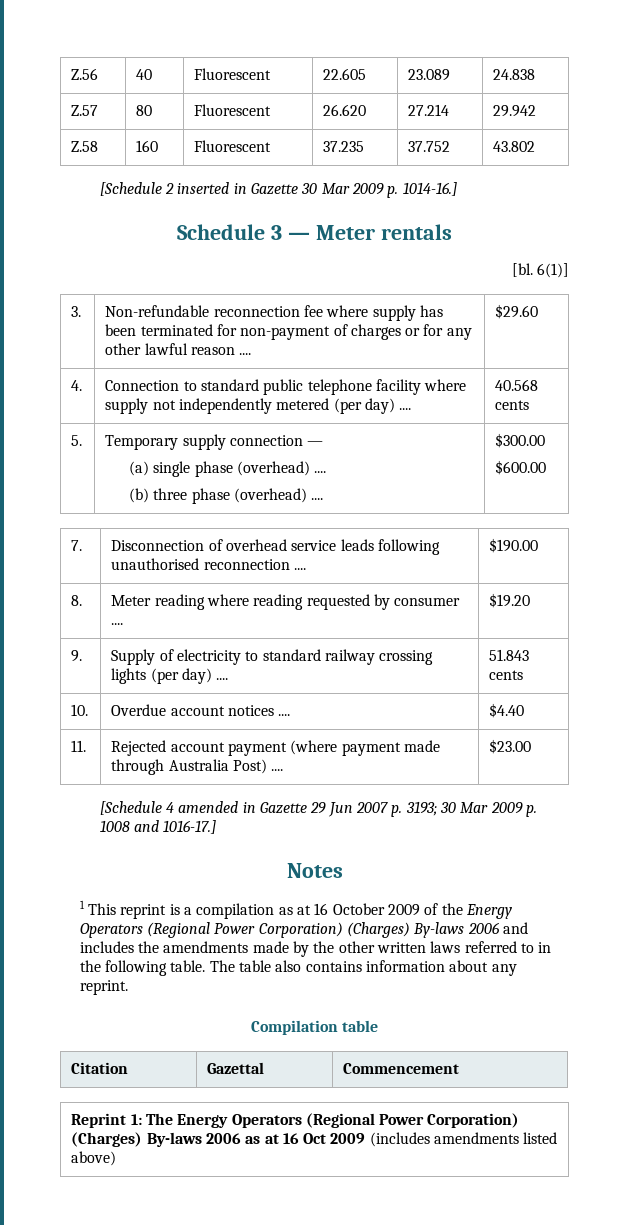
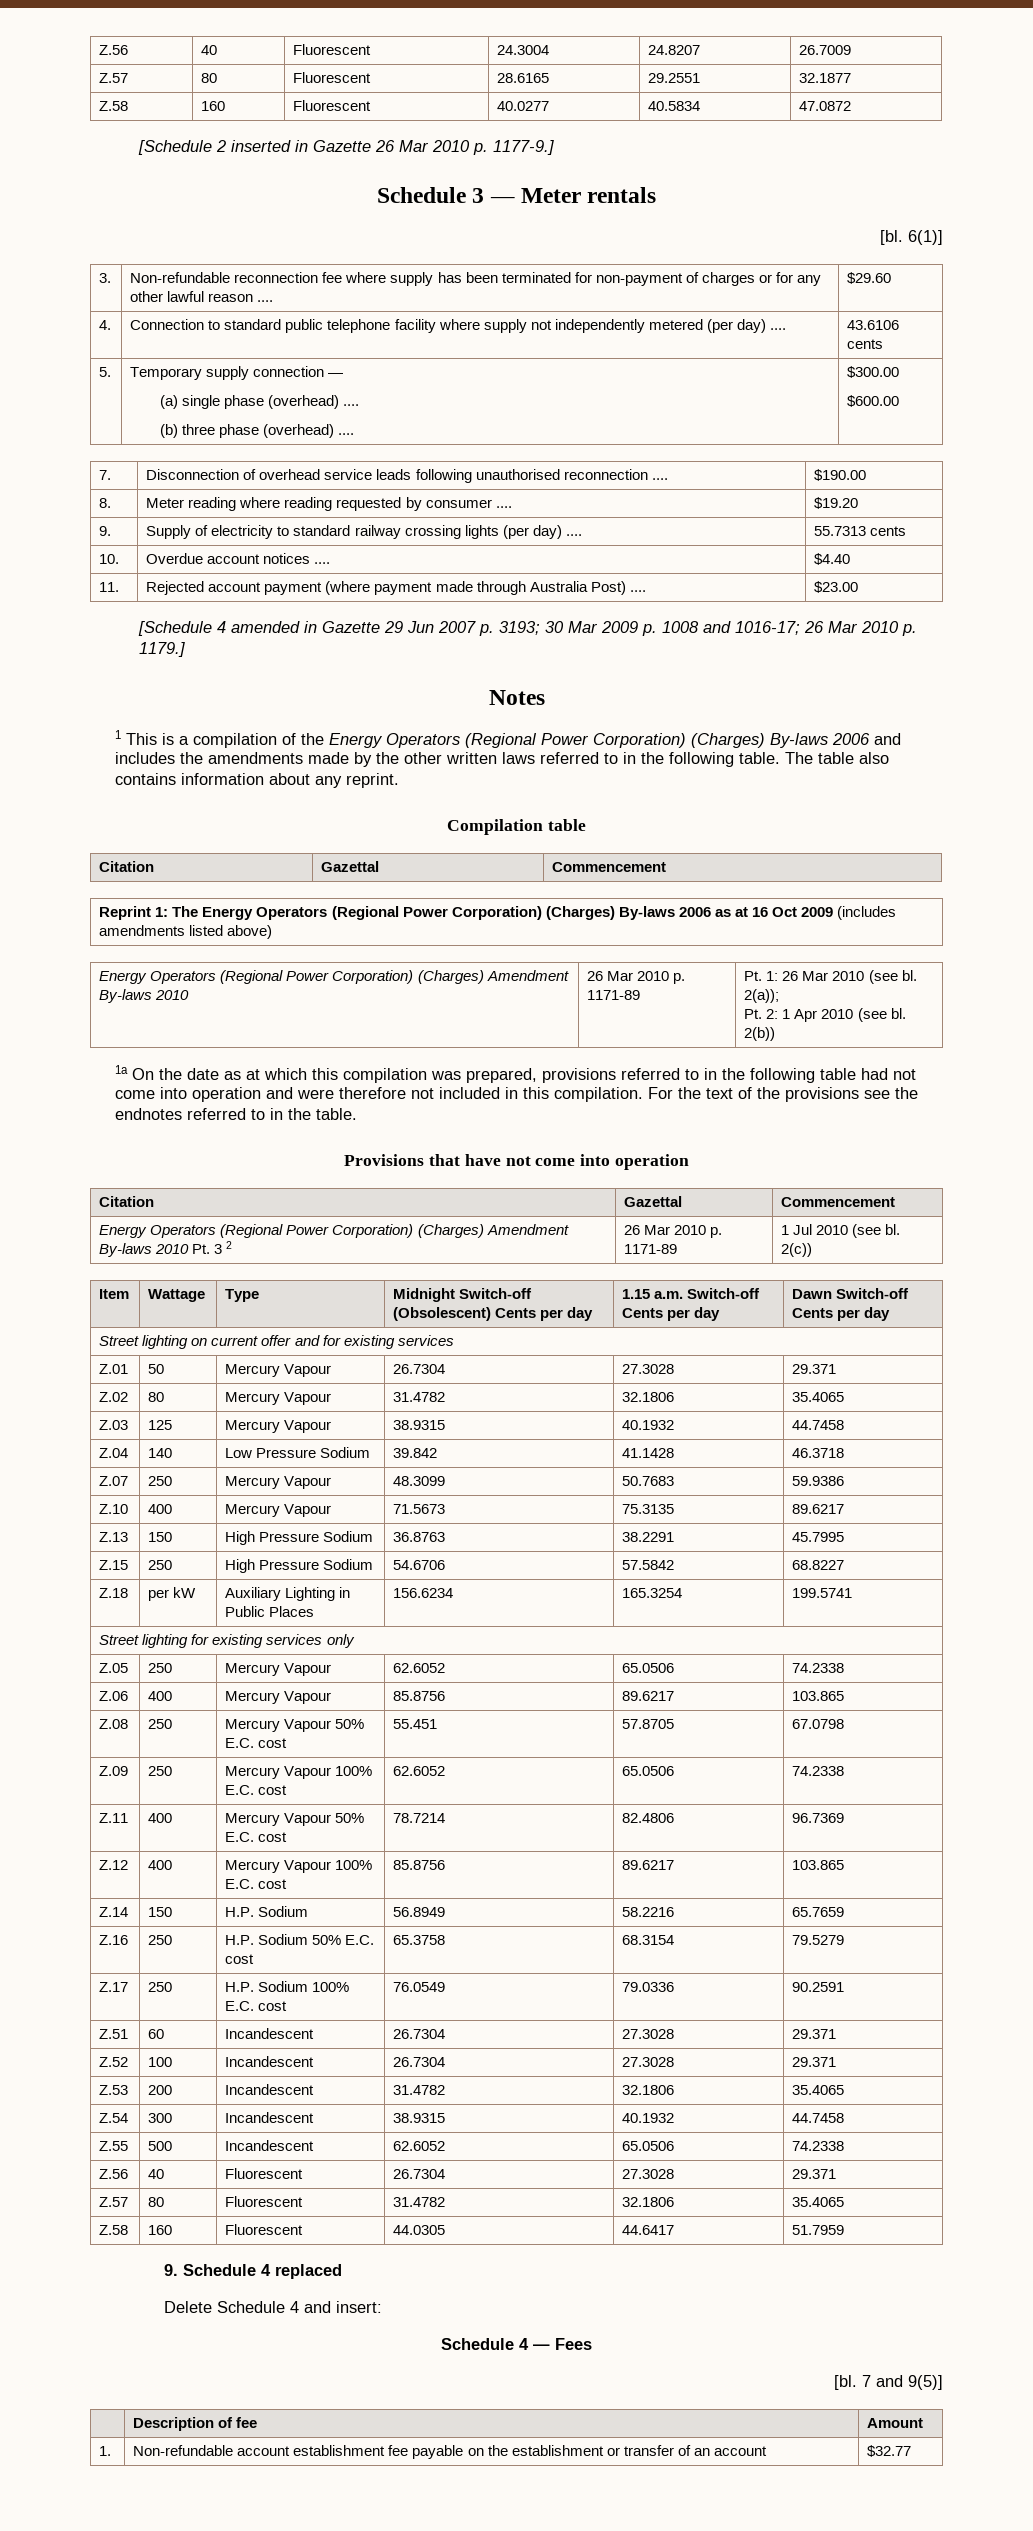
- Z.56 | 40 | Fluorescent | 22.605 | 23.089 | 24.838
- Z.57 | 80 | Fluorescent | 26.620 | 27.214 | 29.942
- Z.58 | 160 | Fluorescent | 37.235 | 37.752 | 43.802
+ Z.56 | 40 | Fluorescent | 24.3004 | 24.8207 | 26.7009
+ Z.57 | 80 | Fluorescent | 28.6165 | 29.2551 | 32.1877
+ Z.58 | 160 | Fluorescent | 40.0277 | 40.5834 | 47.0872
- [Schedule 2 inserted in Gazette 30 Mar 2009 p. 1014-16.]
+ [Schedule 2 inserted in Gazette 26 Mar 2010 p. 1177-9.]
- 4. | Connection to standard public telephone facility where supply not independently metered (per day) .... | 40.568 cents
+ 4. | Connection to standard public telephone facility where supply not independently metered (per day) .... | 43.6106 cents
- 9. | Supply of electricity to standard railway crossing lights (per day) .... | 51.843 cents
+ 9. | Supply of electricity to standard railway crossing lights (per day) .... | 55.7313 cents
- [Schedule 4 amended in Gazette 29 Jun 2007 p. 3193; 30 Mar 2009 p. 1008 and 1016-17.]
+ [Schedule 4 amended in Gazette 29 Jun 2007 p. 3193; 30 Mar 2009 p. 1008 and 1016-17; 26 Mar 2010 p. 1179.]
- 1 This reprint is a compilation as at 16 October 2009 of the Energy Operators (Regional Power Corporation) (Charges) By-laws 2006 and includes the amendments made by the other written laws referred to in the following table.
+ 1 This is a compilation of the Energy Operators (Regional Power Corporation) (Charges) By-laws 2006 and includes the amendments made by the other written laws referred to in the following table.
+ Energy Operators (Regional Power Corporation) (Charges) Amendment By-laws 2010 | 26 Mar 2010 p. 1171-89 | Pt. 1: 26 Mar 2010 (see bl. 2(a));
+ Pt. 2: 1 Apr 2010 (see bl. 2(b))
+ 1a On the date as at which this compilation was prepared, provisions referred to in the following table had not come into operation and were therefore not included in this compilation. For the text of the provisions see the endnotes referred to in the table.
+ Provisions that have not come into operation
+ Citation | Gazettal | Commencement
+ Energy Operators (Regional Power Corporation) (Charges) Amendment By-laws 2010 Pt. 3 2 | 26 Mar 2010 p. 1171-89 | 1 Jul 2010 (see bl. 2(c))
+ Item | Wattage | Type | Midnight Switch-off (Obsolescent) Cents per day | 1.15 a.m. Switch-off Cents per day | Dawn Switch-off Cents per day
+ Street lighting on current offer and for existing services
+ Z.01 | 50 | Mercury Vapour | 26.7304 | 27.3028 | 29.371
+ Z.02 | 80 | Mercury Vapour | 31.4782 | 32.1806 | 35.4065
+ Z.03 | 125 | Mercury Vapour | 38.9315 | 40.1932 | 44.7458
+ Z.04 | 140 | Low Pressure Sodium | 39.842 | 41.1428 | 46.3718
+ Z.07 | 250 | Mercury Vapour | 48.3099 | 50.7683 | 59.9386
+ Z.10 | 400 | Mercury Vapour | 71.5673 | 75.3135 | 89.6217
+ Z.13 | 150 | High Pressure Sodium | 36.8763 | 38.2291 | 45.7995
+ Z.15 | 250 | High Pressure Sodium | 54.6706 | 57.5842 | 68.8227
+ Z.18 | per kW | Auxiliary Lighting in Public Places | 156.6234 | 165.3254 | 199.5741
+ Street lighting for existing services only
+ Z.05 | 250 | Mercury Vapour | 62.6052 | 65.0506 | 74.2338
+ Z.06 | 400 | Mercury Vapour | 85.8756 | 89.6217 | 103.865
+ Z.08 | 250 | Mercury Vapour 50% E.C. cost | 55.451 | 57.8705 | 67.0798
+ Z.09 | 250 | Mercury Vapour 100% E.C. cost | 62.6052 | 65.0506 | 74.2338
+ Z.11 | 400 | Mercury Vapour 50% E.C. cost | 78.7214 | 82.4806 | 96.7369
+ Z.12 | 400 | Mercury Vapour 100% E.C. cost | 85.8756 | 89.6217 | 103.865
+ Z.14 | 150 | H.P. Sodium | 56.8949 | 58.2216 | 65.7659
+ Z.16 | 250 | H.P. Sodium 50% E.C. cost | 65.3758 | 68.3154 | 79.5279
+ Z.17 | 250 | H.P. Sodium 100% E.C. cost | 76.0549 | 79.0336 | 90.2591
+ Z.51 | 60 | Incandescent | 26.7304 | 27.3028 | 29.371
+ Z.52 | 100 | Incandescent | 26.7304 | 27.3028 | 29.371
+ Z.53 | 200 | Incandescent | 31.4782 | 32.1806 | 35.4065
+ Z.54 | 300 | Incandescent | 38.9315 | 40.1932 | 44.7458
+ Z.55 | 500 | Incandescent | 62.6052 | 65.0506 | 74.2338
+ Z.56 | 40 | Fluorescent | 26.7304 | 27.3028 | 29.371
+ Z.57 | 80 | Fluorescent | 31.4782 | 32.1806 | 35.4065
+ Z.58 | 160 | Fluorescent | 44.0305 | 44.6417 | 51.7959
+ 9. Schedule 4 replaced
+ Delete Schedule 4 and insert:
+ Schedule 4 — Fees
+ [bl. 7 and 9(5)]
+ | Description of fee | Amount
+ 1. | Non-refundable account establishment fee payable on the establishment or transfer of an account | $32.77

